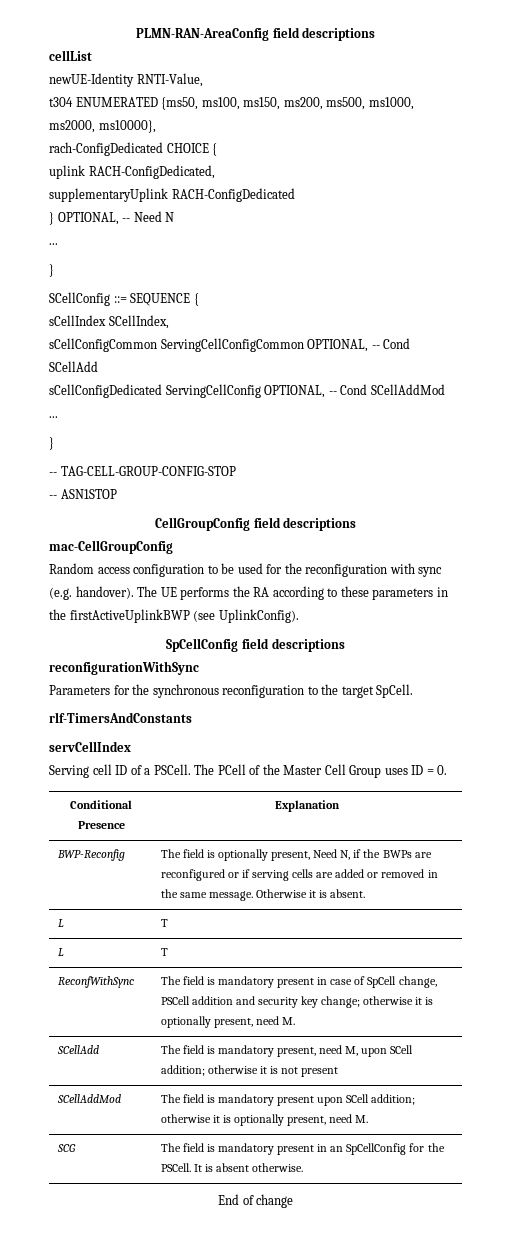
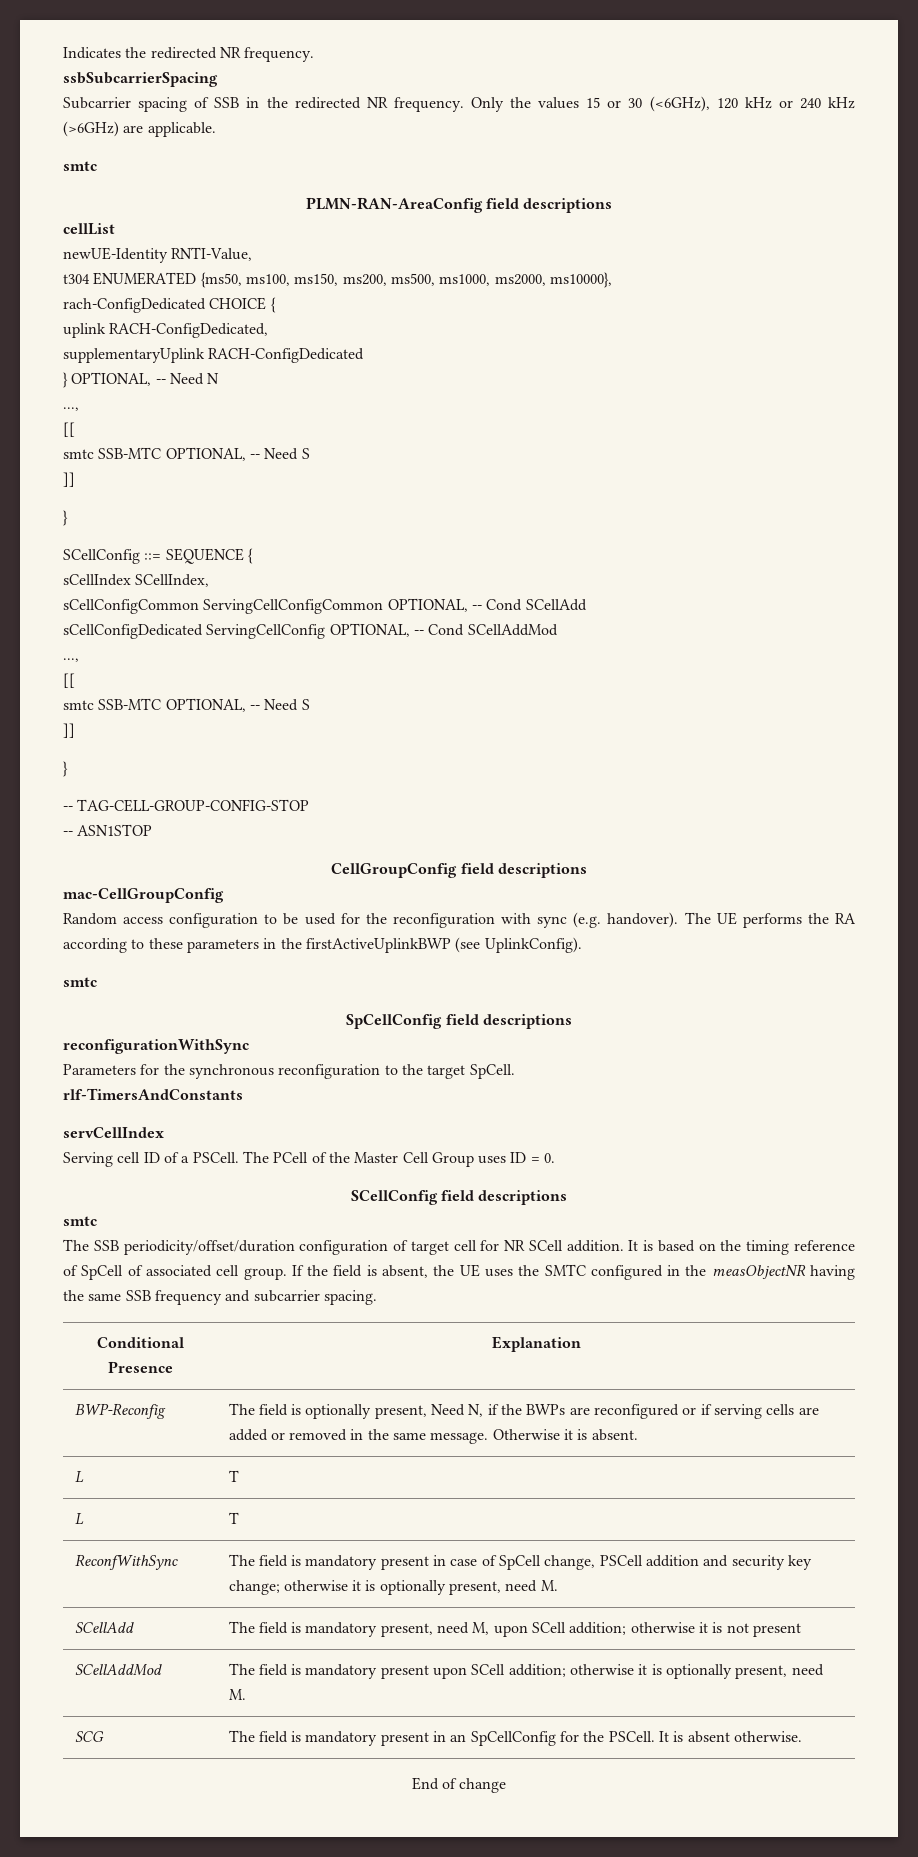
+ Indicates the redirected NR frequency.
+ ssbSubcarrierSpacing
+ Subcarrier spacing of SSB in the redirected NR frequency. Only the values 15 or 30 (<6GHz), 120 kHz or 240 kHz (>6GHz) are applicable.
+ smtc
  } OPTIONAL, -- Need N
- ...
+ ...,
+ [[
+ smtc SSB-MTC OPTIONAL, -- Need S
+ ]]
  sCellConfigDedicated ServingCellConfig OPTIONAL, -- Cond SCellAddMod
- ...
+ ...,
+ [[
+ smtc SSB-MTC OPTIONAL, -- Need S
+ ]]
  The UE performs the RA according to these parameters in the firstActiveUplinkBWP (see UplinkConfig).
+ smtc
+ SCellConfig field descriptions
+ smtc
+ The SSB periodicity/offset/duration configuration of target cell for NR SCell addition. It is based on the timing reference of SpCell of associated cell group. If the field is absent, the UE uses the SMTC configured in the measObjectNR having the same SSB frequency and subcarrier spacing.

